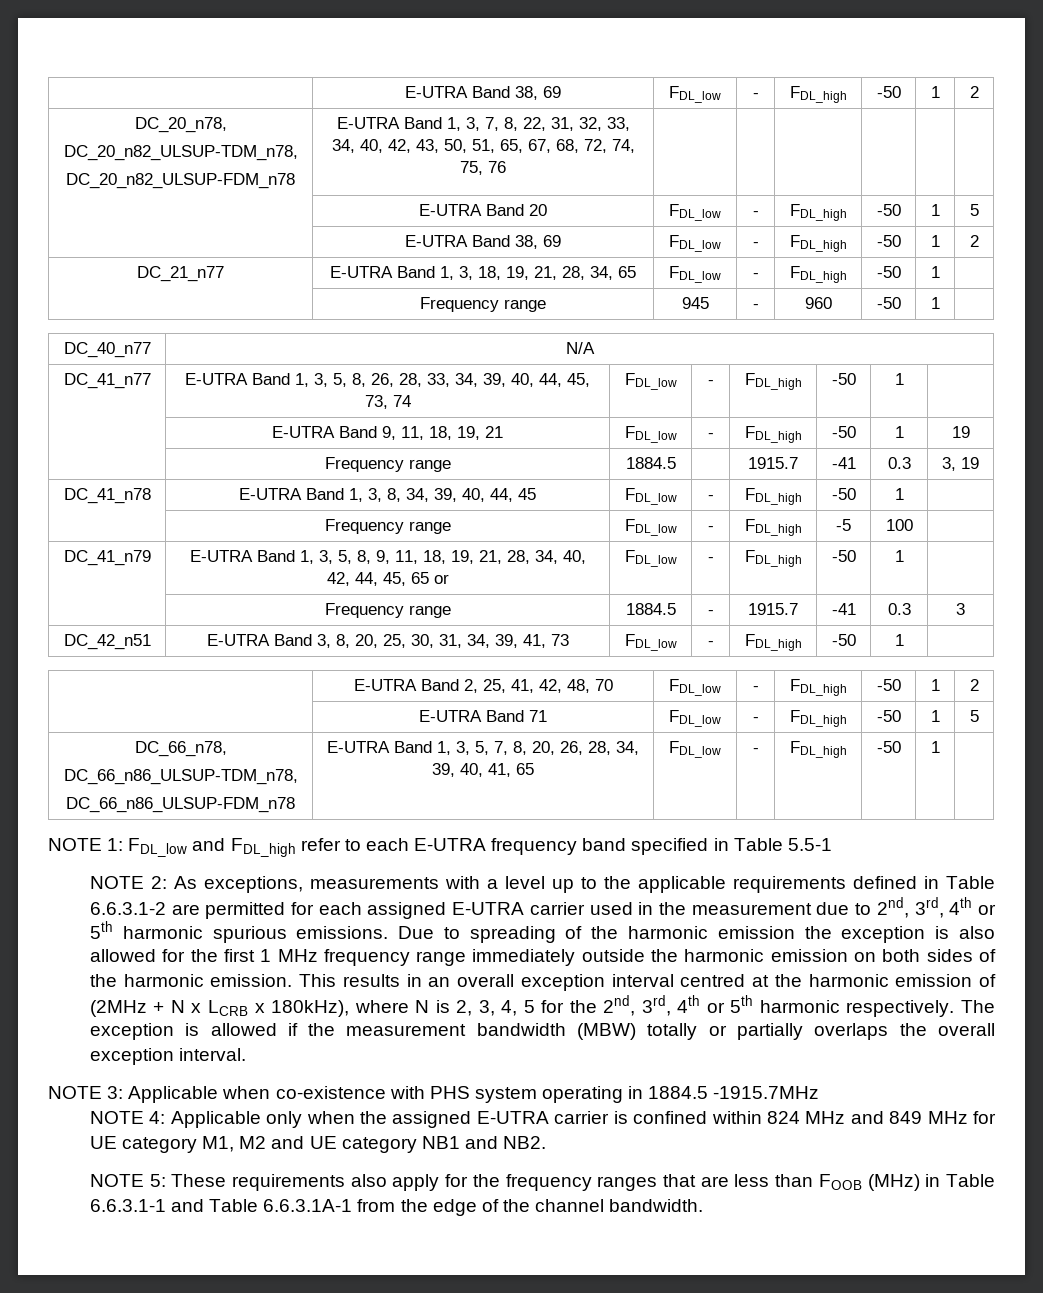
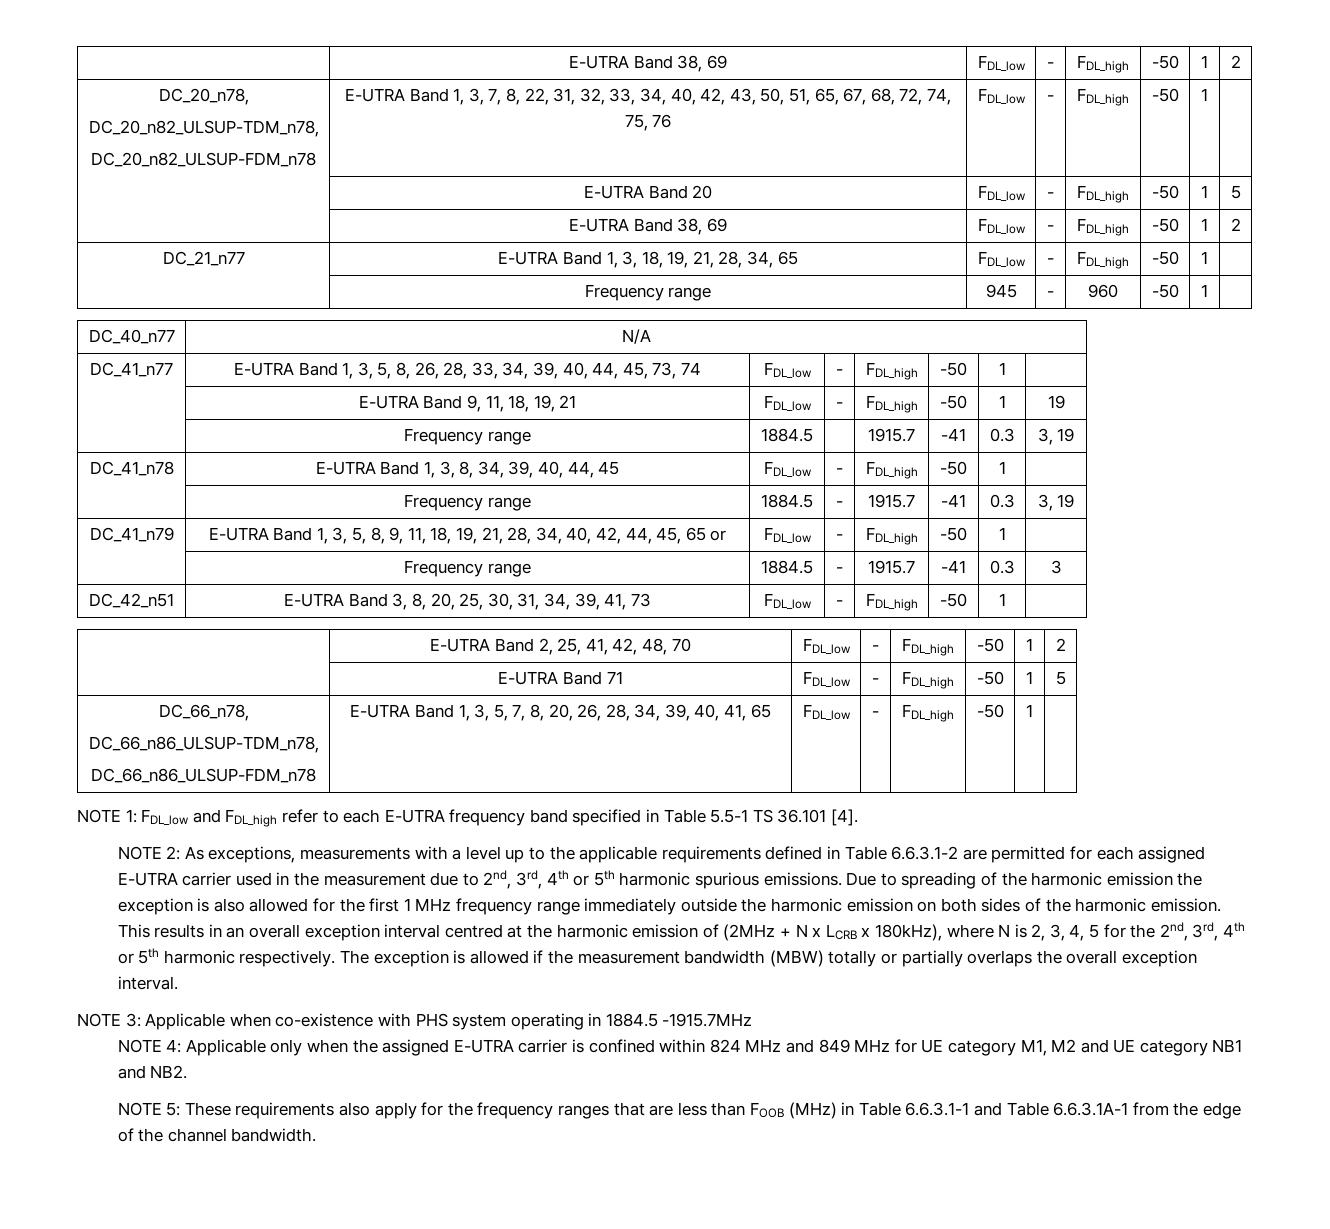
  DC_20_n78,
  DC_20_n82_ULSUP-TDM_n78,
- DC_20_n82_ULSUP-FDM_n78 | E-UTRA Band 1, 3, 7, 8, 22, 31, 32, 33, 34, 40, 42, 43, 50, 51, 65, 67, 68, 72, 74, 75, 76 | | | | | |
+ DC_20_n82_ULSUP-FDM_n78 | E-UTRA Band 1, 3, 7, 8, 22, 31, 32, 33, 34, 40, 42, 43, 50, 51, 65, 67, 68, 72, 74, 75, 76 | FDL_low | - | FDL_high | -50 | 1 |
- | Frequency range | FDL_low | - | FDL_high | -5 | 100 |
+ | Frequency range | 1884.5 | - | 1915.7 | -41 | 0.3 | 3, 19
- NOTE 1: FDL_low and FDL_high refer to each E-UTRA frequency band specified in Table 5.5-1
+ NOTE 1: FDL_low and FDL_high refer to each E-UTRA frequency band specified in Table 5.5-1 TS 36.101 [4].

